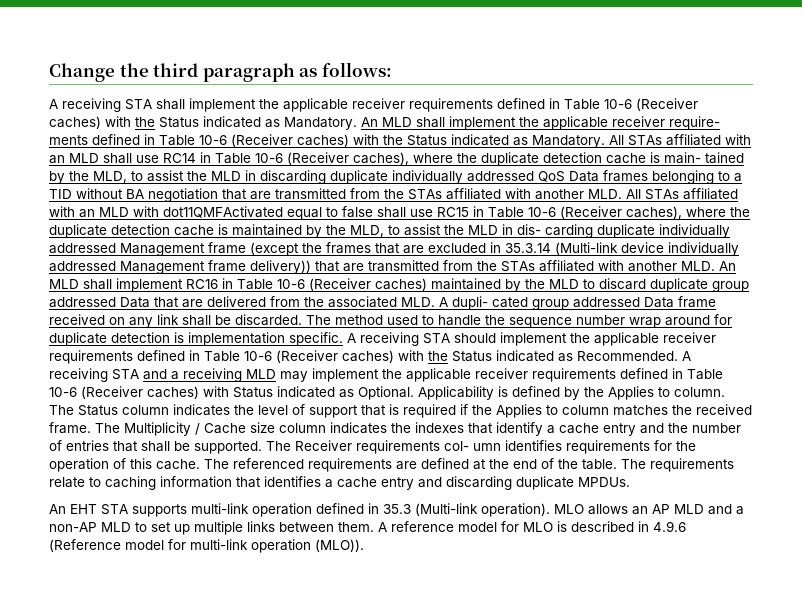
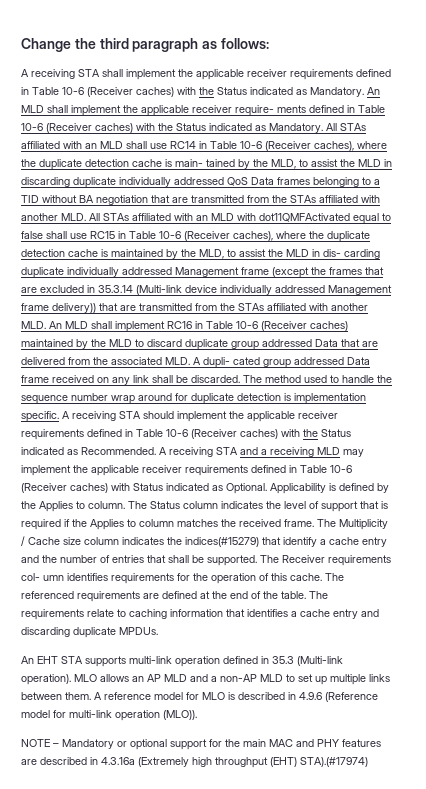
- The Multiplicity / Cache size column indicates the indexes that identify a cache entry and the number of entries that shall be supported.
+ The Multiplicity / Cache size column indicates the indices(#15279) that identify a cache entry and the number of entries that shall be supported.
+ NOTE – Mandatory or optional support for the main MAC and PHY features are described in 4.3.16a (Extremely high throughput (EHT) STA).(#17974)

